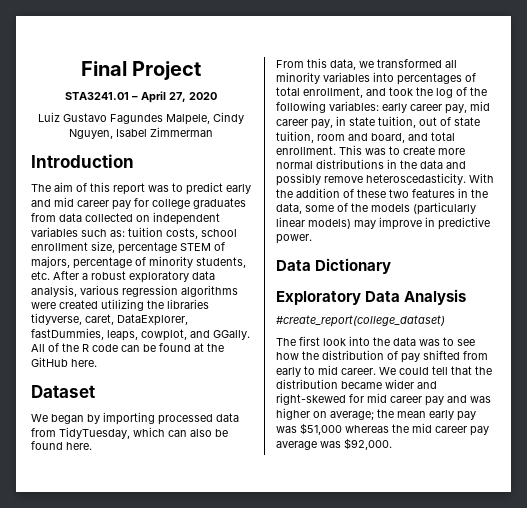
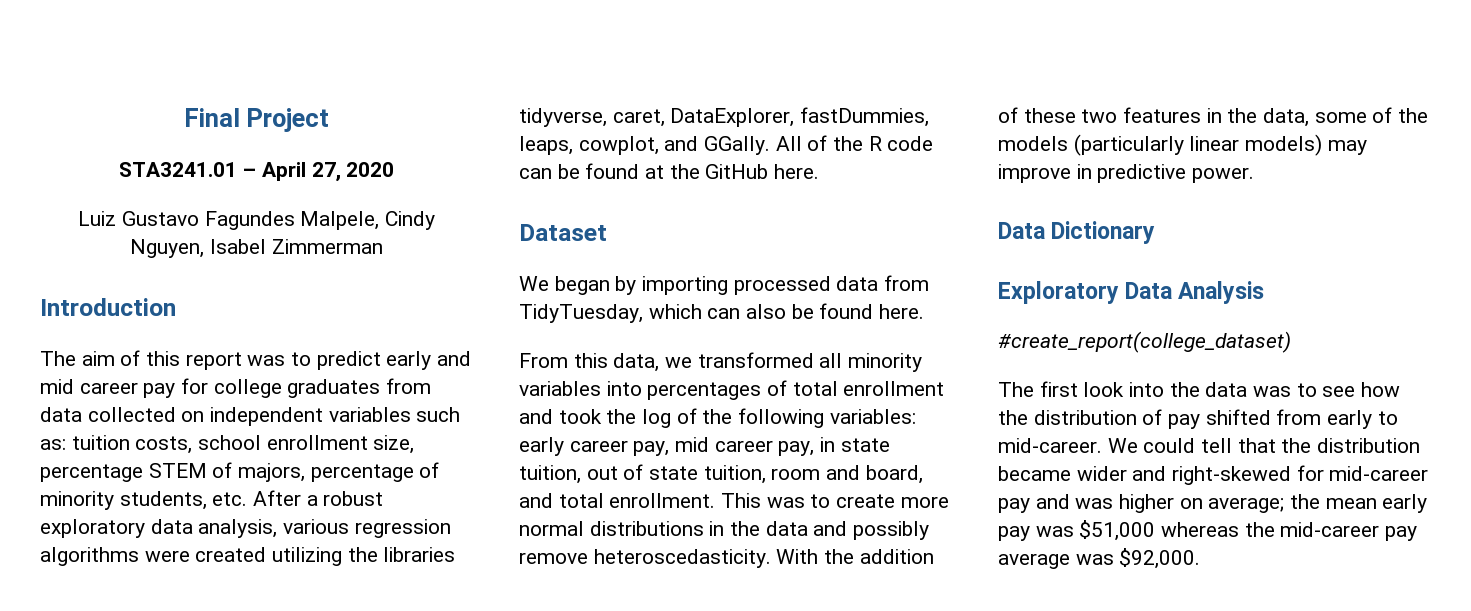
- From this data, we transformed all minority variables into percentages of total enrollment, and took the log of the following variables: early career pay, mid career pay, in state tuition, out of state tuition, room and board, and total enrollment.
+ From this data, we transformed all minority variables into percentages of total enrollment and took the log of the following variables: early career pay, mid career pay, in state tuition, out of state tuition, room and board, and total enrollment.
- The first look into the data was to see how the distribution of pay shifted from early to mid career.
+ The first look into the data was to see how the distribution of pay shifted from early to mid-career.
- We could tell that the distribution became wider and right-skewed for mid career pay and was higher on average; the mean early pay was $51,000 whereas the mid career pay average was $92,000.
+ We could tell that the distribution became wider and right-skewed for mid-career pay and was higher on average; the mean early pay was $51,000 whereas the mid-career pay average was $92,000.

